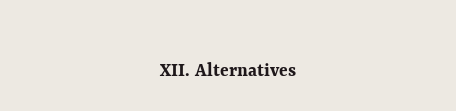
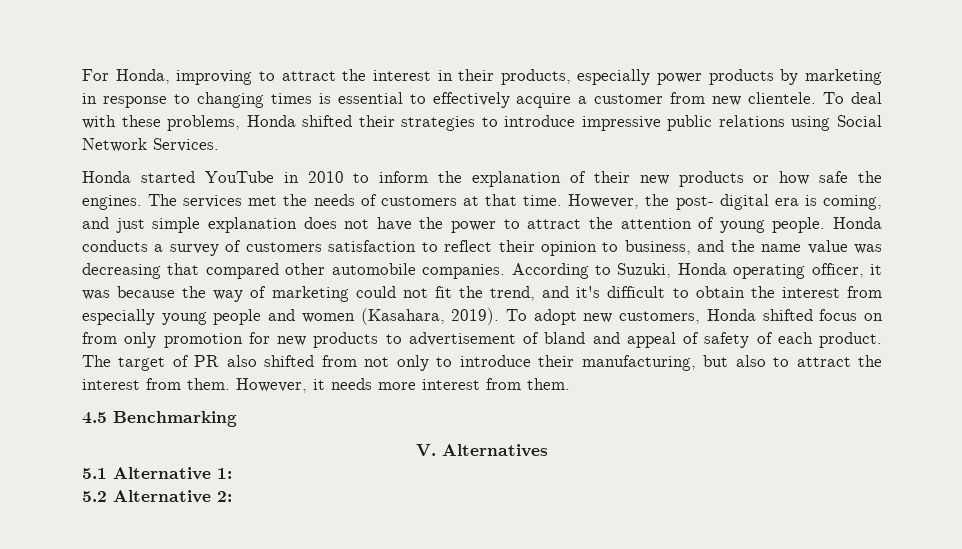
- XII. Alternatives
+ For Honda, improving to attract the interest in their products, especially power products by marketing in response to changing times is essential to effectively acquire a customer from new clientele. To deal with these problems, Honda shifted their strategies to introduce impressive public relations using Social Network Services.
+ Honda started YouTube in 2010 to inform the explanation of their new products or how safe the engines. The services met the needs of customers at that time. However, the post- digital era is coming, and just simple explanation does not have the power to attract the attention of young people. Honda conducts a survey of customers satisfaction to reflect their opinion to business, and the name value was decreasing that compared other automobile companies. According to Suzuki, Honda operating officer, it was because the way of marketing could not fit the trend, and it's difficult to obtain the interest from especially young people and women (Kasahara, 2019). To adopt new customers, Honda shifted focus on from only promotion for new products to advertisement of bland and appeal of safety of each product. The target of PR also shifted from not only to introduce their manufacturing, but also to attract the interest from them. However, it needs more interest from them.
+ 4.5 Benchmarking
+ V. Alternatives
+ 5.1 Alternative 1:
+ 5.2 Alternative 2:

